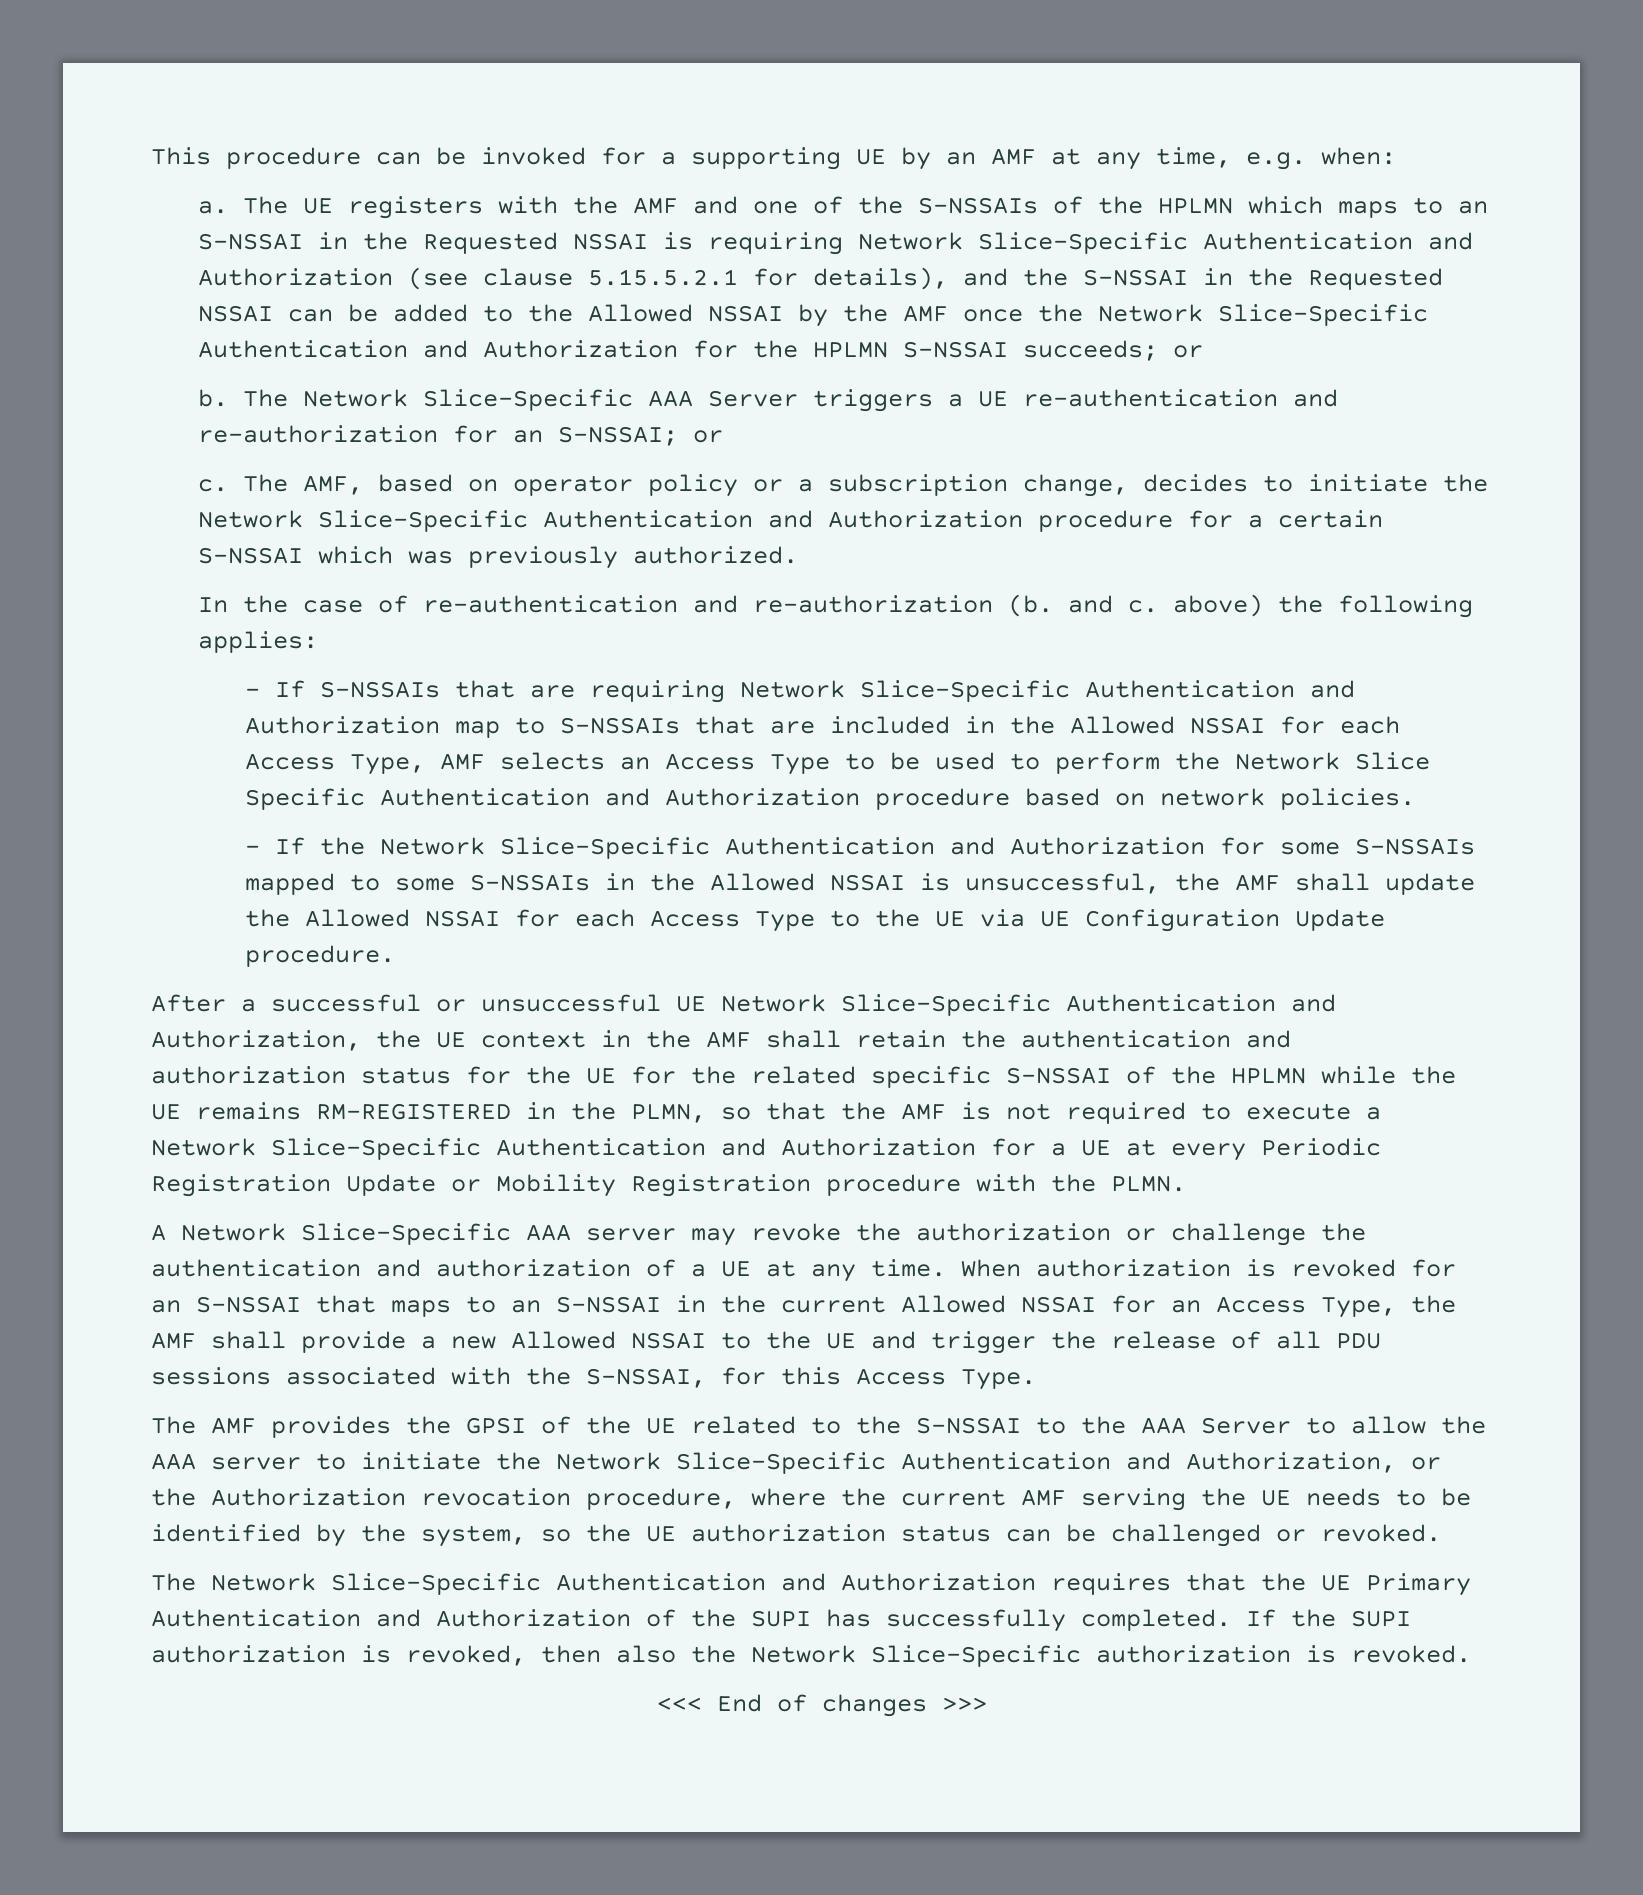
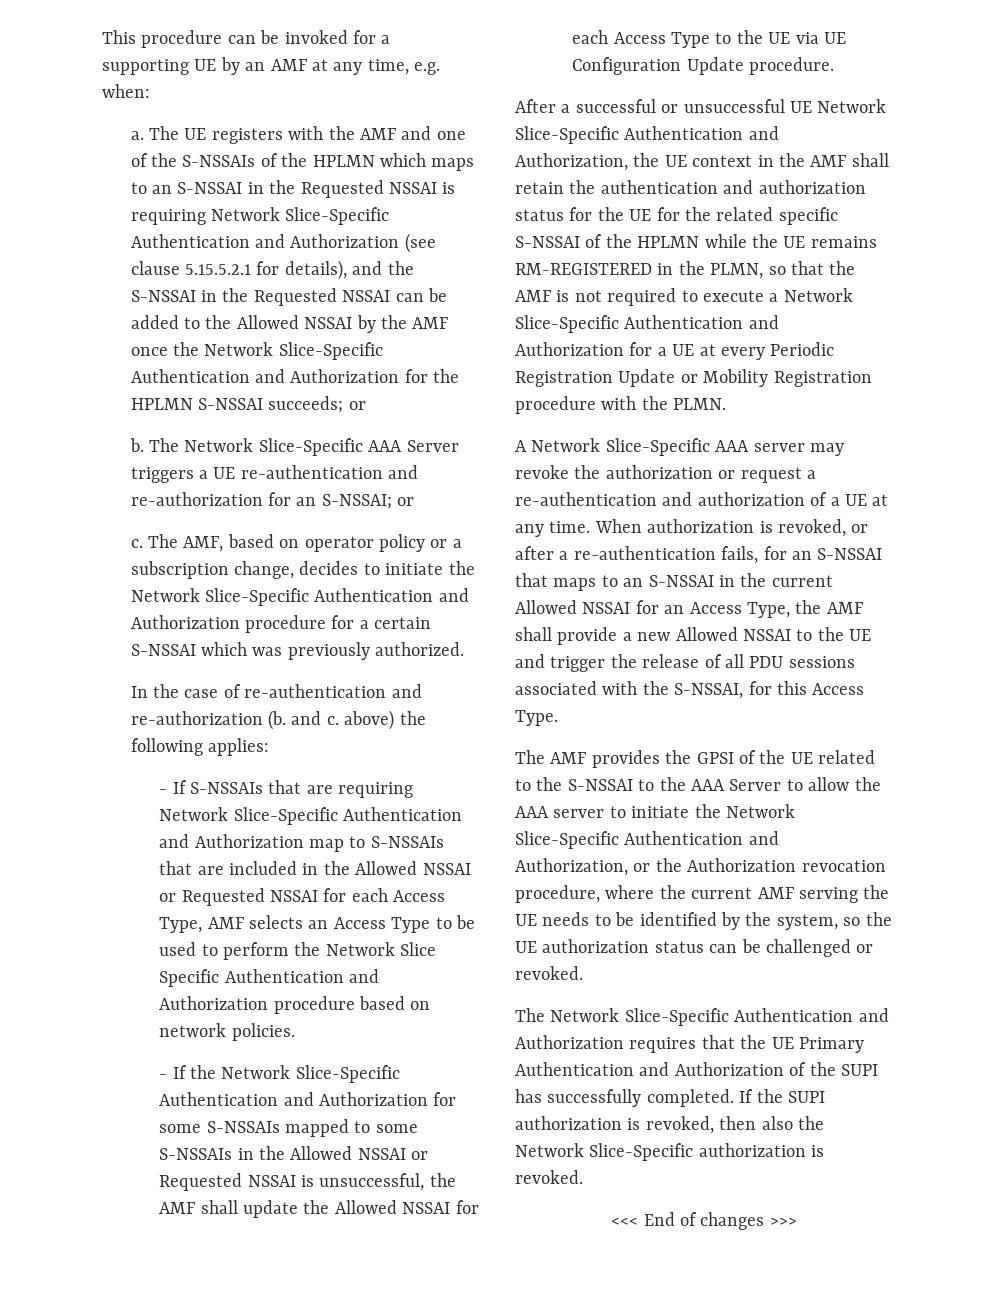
- - If S-NSSAIs that are requiring Network Slice-Specific Authentication and Authorization map to S-NSSAIs that are included in the Allowed NSSAI for each Access Type, AMF selects an Access Type to be used to perform the Network Slice Specific Authentication and Authorization procedure based on network policies.
+ - If S-NSSAIs that are requiring Network Slice-Specific Authentication and Authorization map to S-NSSAIs that are included in the Allowed NSSAI or Requested NSSAI for each Access Type, AMF selects an Access Type to be used to perform the Network Slice Specific Authentication and Authorization procedure based on network policies.
- - If the Network Slice-Specific Authentication and Authorization for some S-NSSAIs mapped to some S-NSSAIs in the Allowed NSSAI is unsuccessful, the AMF shall update the Allowed NSSAI for each Access Type to the UE via UE Configuration Update procedure.
+ - If the Network Slice-Specific Authentication and Authorization for some S-NSSAIs mapped to some S-NSSAIs in the Allowed NSSAI or Requested NSSAI is unsuccessful, the AMF shall update the Allowed NSSAI for each Access Type to the UE via UE Configuration Update procedure.
- A Network Slice-Specific AAA server may revoke the authorization or challenge the authentication and authorization of a UE at any time.
+ A Network Slice-Specific AAA server may revoke the authorization or request a re-authentication and authorization of a UE at any time.
- When authorization is revoked for an S-NSSAI that maps to an S-NSSAI in the current Allowed NSSAI for an Access Type, the AMF shall provide a new Allowed NSSAI to the UE and trigger the release of all PDU sessions associated with the S-NSSAI, for this Access Type.
+ When authorization is revoked, or after a re-authentication fails, for an S-NSSAI that maps to an S-NSSAI in the current Allowed NSSAI for an Access Type, the AMF shall provide a new Allowed NSSAI to the UE and trigger the release of all PDU sessions associated with the S-NSSAI, for this Access Type.

